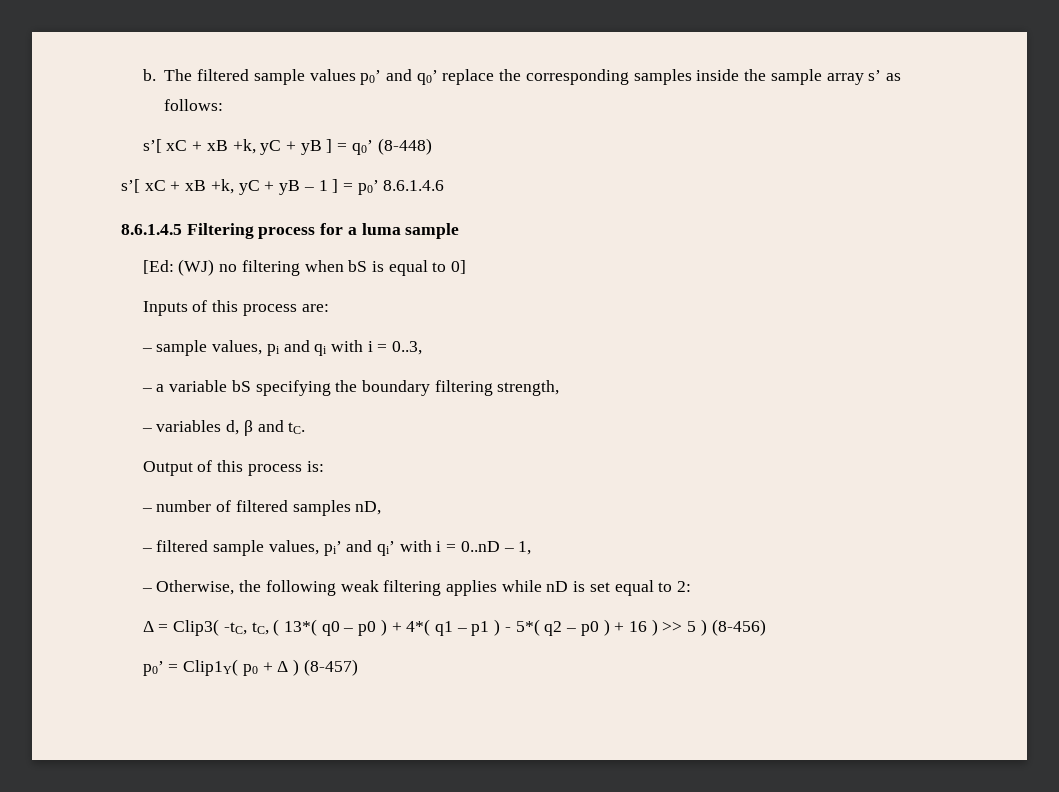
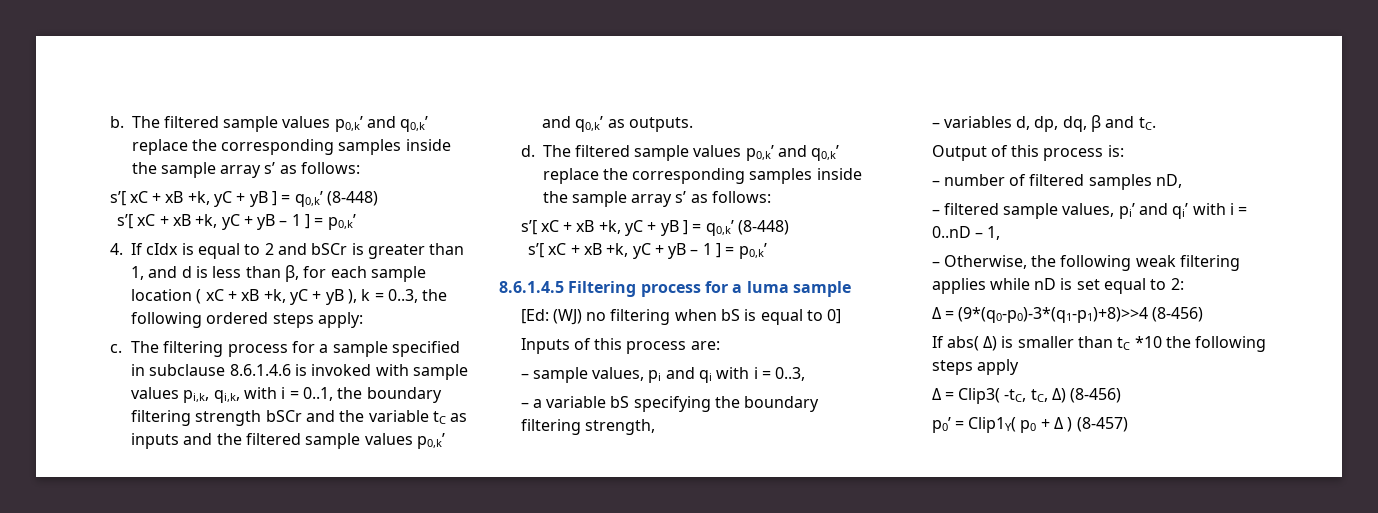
- b. The filtered sample values p0’ and q0’ replace the corresponding samples inside the sample array s’ as follows:
- s’[ xC + xB +k, yC + yB ] = q0’ (8-448)
- s’[ xC + xB +k, yC + yB – 1 ] = p0’ 8.6.1.4.6
+ b. The filtered sample values p0,k’ and q0,k’ replace the corresponding samples inside the sample array s’ as follows:
+ s’[ xC + xB +k, yC + yB ] = q0,k’ (8-448)
+ s’[ xC + xB +k, yC + yB – 1 ] = p0,k’
+ 4. If cIdx is equal to 2 and bSCr is greater than 1, and d is less than β, for each sample location ( xC + xB +k, yC + yB ), k = 0..3, the following ordered steps apply:
+ c. The filtering process for a sample specified in subclause 8.6.1.4.6 is invoked with sample values pi,k, qi,k, with i = 0..1, the boundary filtering strength bSCr and the variable tC as inputs and the filtered sample values p0,k’ and q0,k’ as outputs.
+ d. The filtered sample values p0,k’ and q0,k’ replace the corresponding samples inside the sample array s’ as follows:
+ s’[ xC + xB +k, yC + yB ] = q0,k’ (8-448)
+ s’[ xC + xB +k, yC + yB – 1 ] = p0,k’
- – variables d, β and tC.
+ – variables d, dp, dq, β and tC.
+ Δ = (9*(q0-p0)-3*(q1-p1)+8)>>4 (8-456)
+ If abs( Δ) is smaller than tC *10 the following steps apply
- Δ = Clip3( -tC, tC, ( 13*( q0 – p0 ) + 4*( q1 – p1 ) - 5*( q2 – p0 ) + 16 ) >> 5 ) (8-456)
+ Δ = Clip3( -tC, tC, Δ) (8-456)

